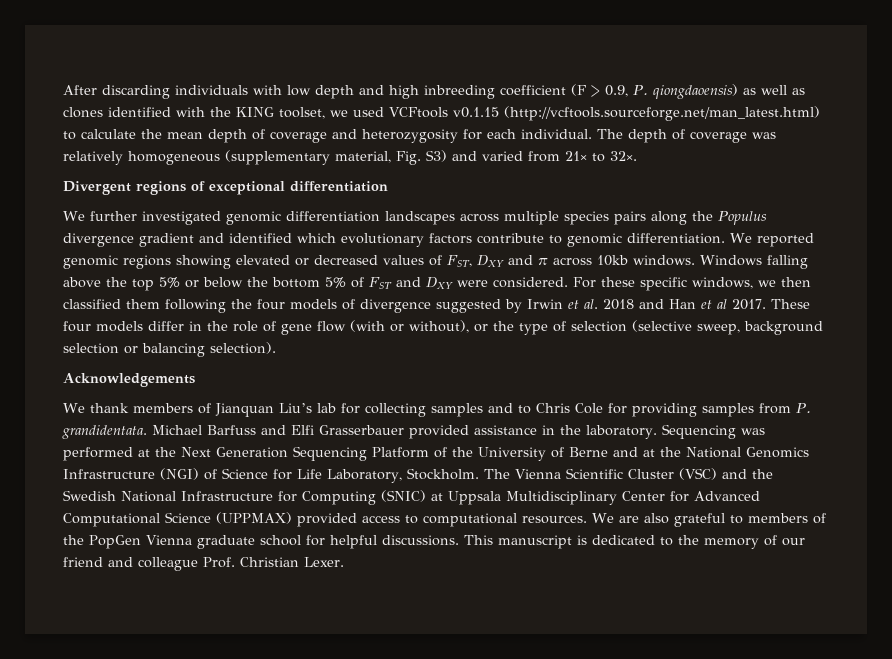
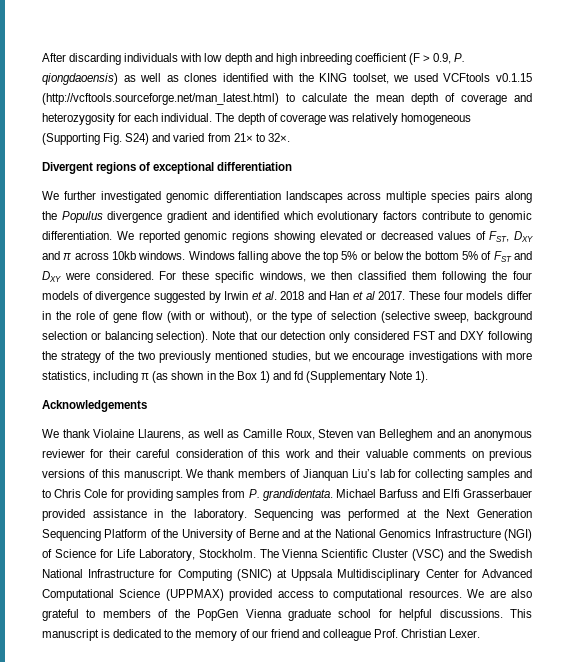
- The depth of coverage was relatively homogeneous (supplementary material, Fig. S3) and varied from 21× to 32×.
+ The depth of coverage was relatively homogeneous (Supporting Fig. S24) and varied from 21× to 32×.
- These four models differ in the role of gene flow (with or without), or the type of selection (selective sweep, background selection or balancing selection).
+ These four models differ in the role of gene flow (with or without), or the type of selection (selective sweep, background selection or balancing selection). Note that our detection only considered FST and DXY following the strategy of the two previously mentioned studies, but we encourage investigations with more statistics, including π (as shown in the Box 1) and fd (Supplementary Note 1).
  Acknowledgements
- We thank members of Jianquan Liu’s lab for collecting samples and to Chris Cole for providing samples from P. grandidentata.
+ We thank Violaine Llaurens, as well as Camille Roux, Steven van Belleghem and an anonymous reviewer for their careful consideration of this work and their valuable comments on previous versions of this manuscript. We thank members of Jianquan Liu’s lab for collecting samples and to Chris Cole for providing samples from P. grandidentata.

